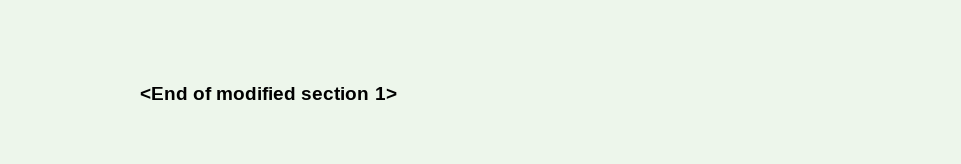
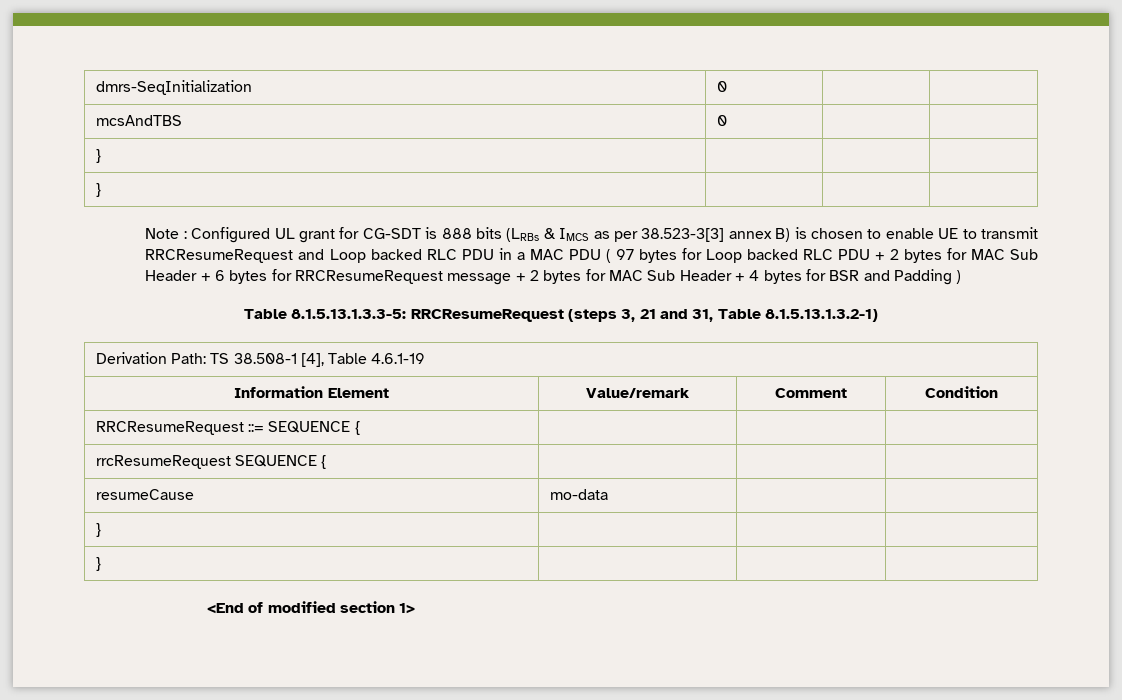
+ dmrs-SeqInitialization | 0 | |
+ mcsAndTBS | 0 | |
+ } | | |
+ } | | |
+ Note : Configured UL grant for CG-SDT is 888 bits (LRBs & IMCS as per 38.523-3[3] annex B) is chosen to enable UE to transmit RRCResumeRequest and Loop backed RLC PDU in a MAC PDU ( 97 bytes for Loop backed RLC PDU + 2 bytes for MAC Sub Header + 6 bytes for RRCResumeRequest message + 2 bytes for MAC Sub Header + 4 bytes for BSR and Padding )
+ Table 8.1.5.13.1.3.3-5: RRCResumeRequest (steps 3, 21 and 31, Table 8.1.5.13.1.3.2-1)
+ Derivation Path: TS 38.508-1 [4], Table 4.6.1-19
+ Information Element | Value/remark | Comment | Condition
+ RRCResumeRequest ::= SEQUENCE { | | |
+ rrcResumeRequest SEQUENCE { | | |
+ resumeCause | mo-data | |
+ } | | |
+ } | | |

